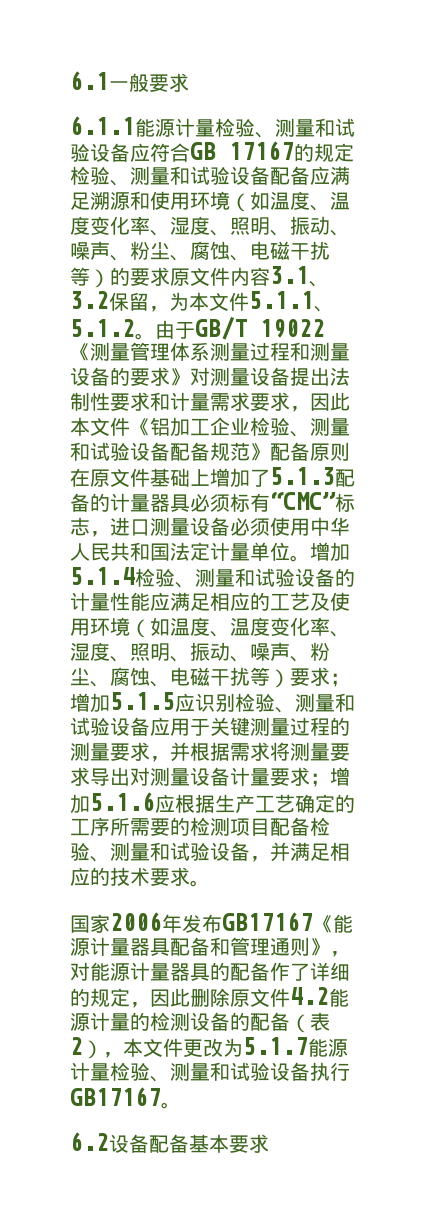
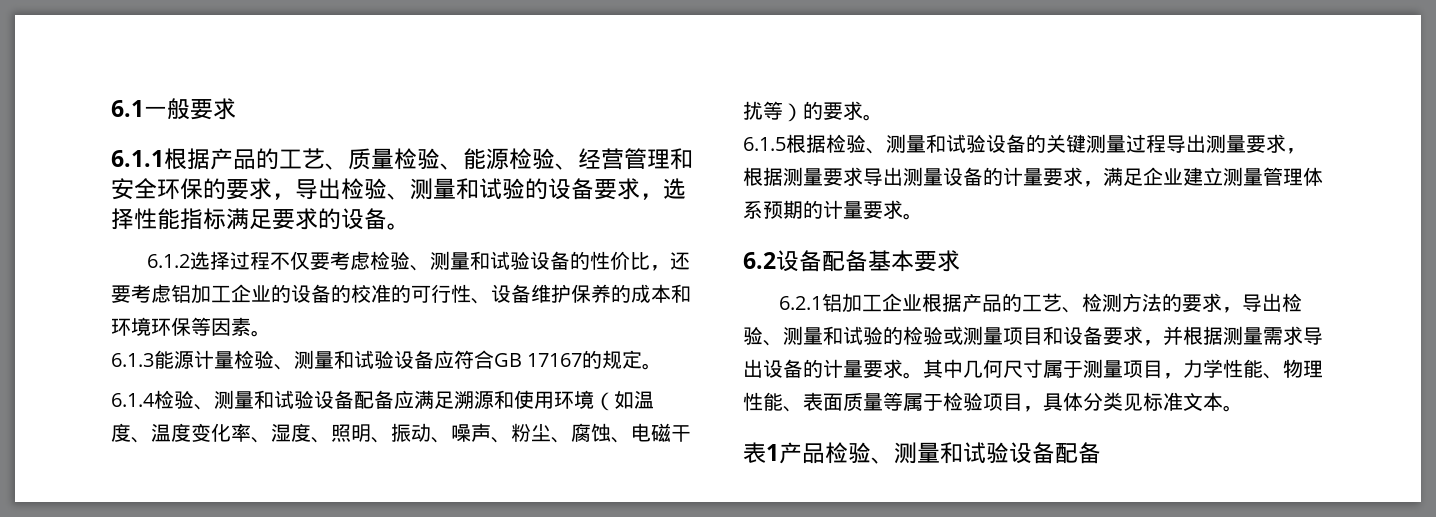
- 6.1.1能源计量检验、测量和试验设备应符合GB 17167的规定检验、测量和试验设备配备应满足溯源和使用环境（如温度、温度变化率、湿度、照明、振动、噪声、粉尘、腐蚀、电磁干扰等）的要求原文件内容3.1、3.2保留，为本文件5.1.1、5.1.2。由于GB/T 19022《测量管理体系测量过程和测量设备的要求》对测量设备提出法制性要求和计量需求要求，因此本文件《铝加工企业检验、测量和试验设备配备规范》配备原则在原文件基础上增加了5.1.3配备的计量器具必须标有“CMC”标志，进口测量设备必须使用中华人民共和国法定计量单位。增加5.1.4检验、测量和试验设备的计量性能应满足相应的工艺及使用环境（如温度、温度变化率、湿度、照明、振动、噪声、粉尘、腐蚀、电磁干扰等）要求；增加5.1.5应识别检验、测量和试验设备应用于关键测量过程的测量要求，并根据需求将测量要求导出对测量设备计量要求；增加5.1.6应根据生产工艺确定的工序所需要的检测项目配备检验、测量和试验设备，并满足相应的技术要求。
- 国家2006年发布GB17167《能源计量器具配备和管理通则》，对能源计量器具的配备作了详细的规定，因此删除原文件4.2能源计量的检测设备的配备（表2），本文件更改为5.1.7能源计量检验、测量和试验设备执行GB17167。
+ 6.1.1根据产品的工艺、质量检验、能源检验、经营管理和安全环保的要求，导出检验、测量和试验的设备要求，选择性能指标满足要求的设备。
+ 6.1.2选择过程不仅要考虑检验、测量和试验设备的性价比，还要考虑铝加工企业的设备的校准的可行性、设备维护保养的成本和环境环保等因素。
+ 6.1.3能源计量检验、测量和试验设备应符合GB 17167的规定。
+ 6.1.4检验、测量和试验设备配备应满足溯源和使用环境（如温度、温度变化率、湿度、照明、振动、噪声、粉尘、腐蚀、电磁干扰等）的要求。
+ 6.1.5根据检验、测量和试验设备的关键测量过程导出测量要求，根据测量要求导出测量设备的计量要求，满足企业建立测量管理体系预期的计量要求。
  6.2设备配备基本要求
+ 6.2.1铝加工企业根据产品的工艺、检测方法的要求，导出检验、测量和试验的检验或测量项目和设备要求，并根据测量需求导出设备的计量要求。其中几何尺寸属于测量项目，力学性能、物理性能、表面质量等属于检验项目，具体分类见标准文本。
+ 表1产品检验、测量和试验设备配备

